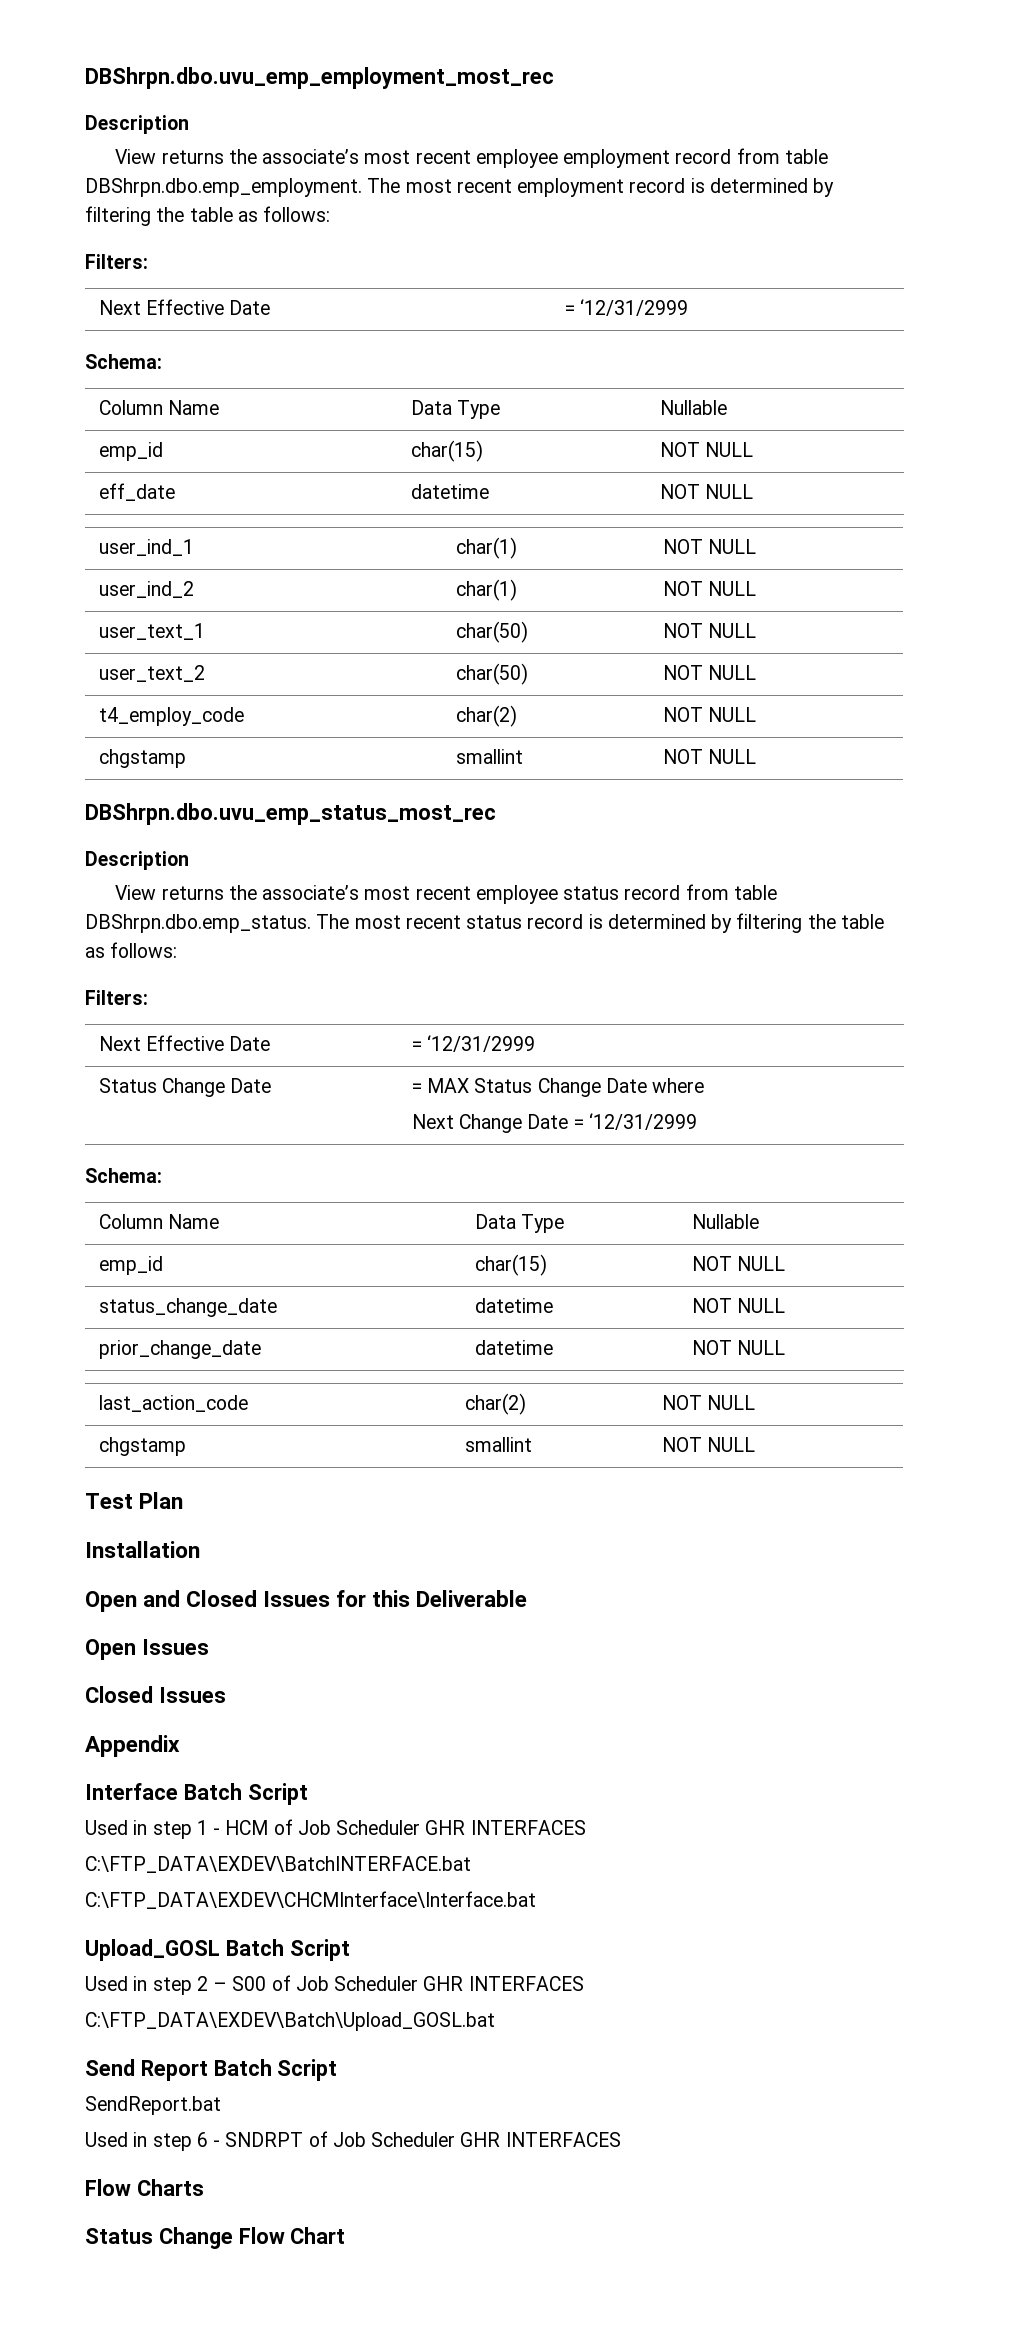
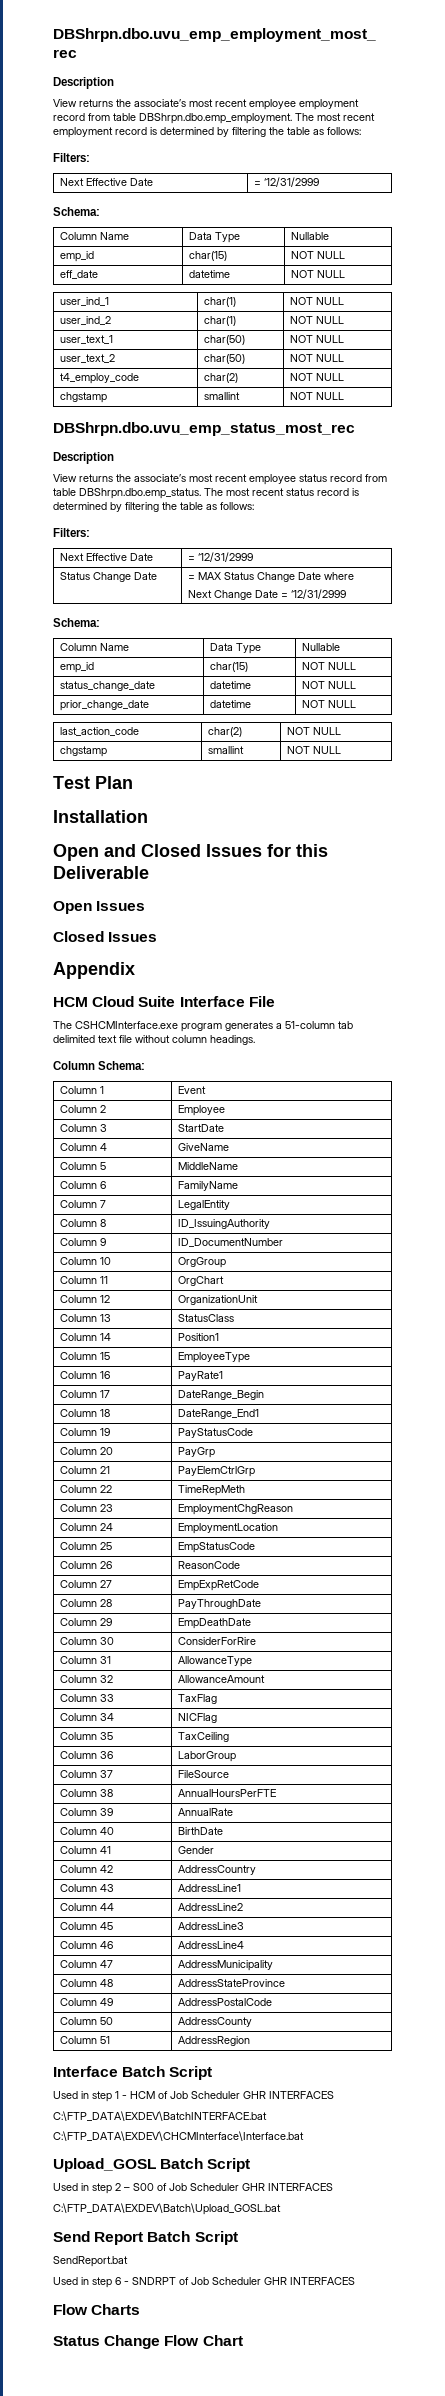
+ HCM Cloud Suite Interface File
+ The CSHCMInterface.exe program generates a 51-column tab delimited text file without column headings.
+ Column Schema:
+ Column 1 | Event
+ Column 2 | Employee
+ Column 3 | StartDate
+ Column 4 | GiveName
+ Column 5 | MiddleName
+ Column 6 | FamilyName
+ Column 7 | LegalEntity
+ Column 8 | ID_IssuingAuthority
+ Column 9 | ID_DocumentNumber
+ Column 10 | OrgGroup
+ Column 11 | OrgChart
+ Column 12 | OrganizationUnit
+ Column 13 | StatusClass
+ Column 14 | Position1
+ Column 15 | EmployeeType
+ Column 16 | PayRate1
+ Column 17 | DateRange_Begin
+ Column 18 | DateRange_End1
+ Column 19 | PayStatusCode
+ Column 20 | PayGrp
+ Column 21 | PayElemCtrlGrp
+ Column 22 | TimeRepMeth
+ Column 23 | EmploymentChgReason
+ Column 24 | EmploymentLocation
+ Column 25 | EmpStatusCode
+ Column 26 | ReasonCode
+ Column 27 | EmpExpRetCode
+ Column 28 | PayThroughDate
+ Column 29 | EmpDeathDate
+ Column 30 | ConsiderForRire
+ Column 31 | AllowanceType
+ Column 32 | AllowanceAmount
+ Column 33 | TaxFlag
+ Column 34 | NICFlag
+ Column 35 | TaxCeiling
+ Column 36 | LaborGroup
+ Column 37 | FileSource
+ Column 38 | AnnualHoursPerFTE
+ Column 39 | AnnualRate
+ Column 40 | BirthDate
+ Column 41 | Gender
+ Column 42 | AddressCountry
+ Column 43 | AddressLine1
+ Column 44 | AddressLine2
+ Column 45 | AddressLine3
+ Column 46 | AddressLine4
+ Column 47 | AddressMunicipality
+ Column 48 | AddressStateProvince
+ Column 49 | AddressPostalCode
+ Column 50 | AddressCounty
+ Column 51 | AddressRegion

